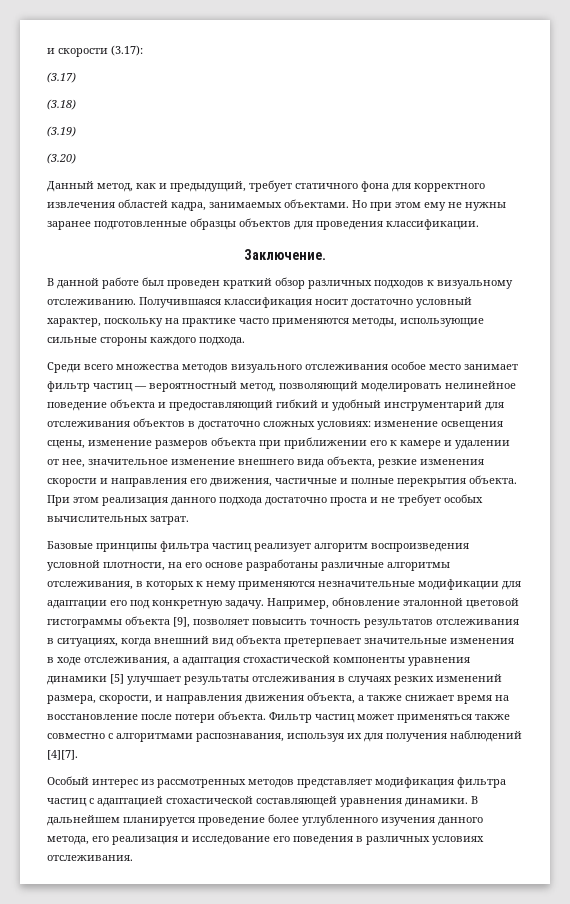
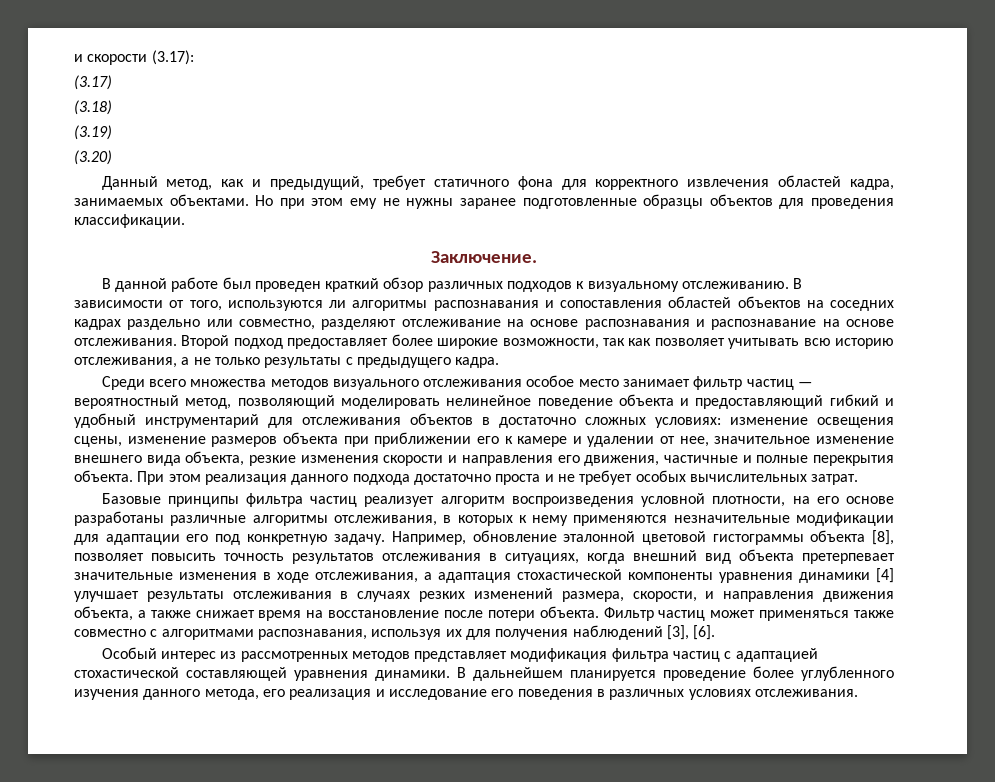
- Получившаяся классификация носит достаточно условный характер, поскольку на практике часто применяются методы, использующие сильные стороны каждого подхода.
+ В зависимости от того, используются ли алгоритмы распознавания и сопоставления областей объектов на соседних кадрах раздельно или совместно, разделяют отслеживание на основе распознавания и распознавание на основе отслеживания. Второй подход предоставляет более широкие возможности, так как позволяет учитывать всю историю отслеживания, а не только результаты с предыдущего кадра.
- Например, обновление эталонной цветовой гистограммы объекта [9], позволяет повысить точность результатов отслеживания в ситуациях, когда внешний вид объекта претерпевает значительные изменения в ходе отслеживания, а адаптация стохастической компоненты уравнения динамики [5] улучшает результаты отслеживания в случаях резких изменений размера, скорости, и направления движения объекта, а также снижает время на восстановление после потери объекта.
+ Например, обновление эталонной цветовой гистограммы объекта [8], позволяет повысить точность результатов отслеживания в ситуациях, когда внешний вид объекта претерпевает значительные изменения в ходе отслеживания, а адаптация стохастической компоненты уравнения динамики [4] улучшает результаты отслеживания в случаях резких изменений размера, скорости, и направления движения объекта, а также снижает время на восстановление после потери объекта.
- Фильтр частиц может применяться также совместно с алгоритмами распознавания, используя их для получения наблюдений [4][7].
+ Фильтр частиц может применяться также совместно с алгоритмами распознавания, используя их для получения наблюдений [3], [6].

